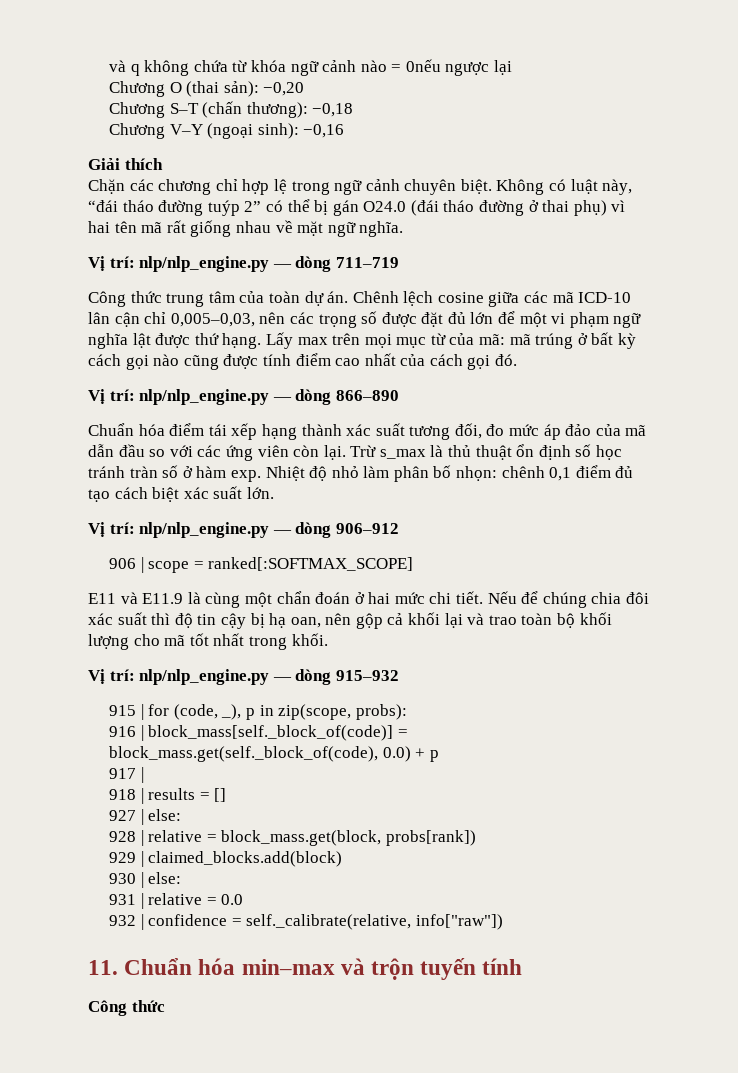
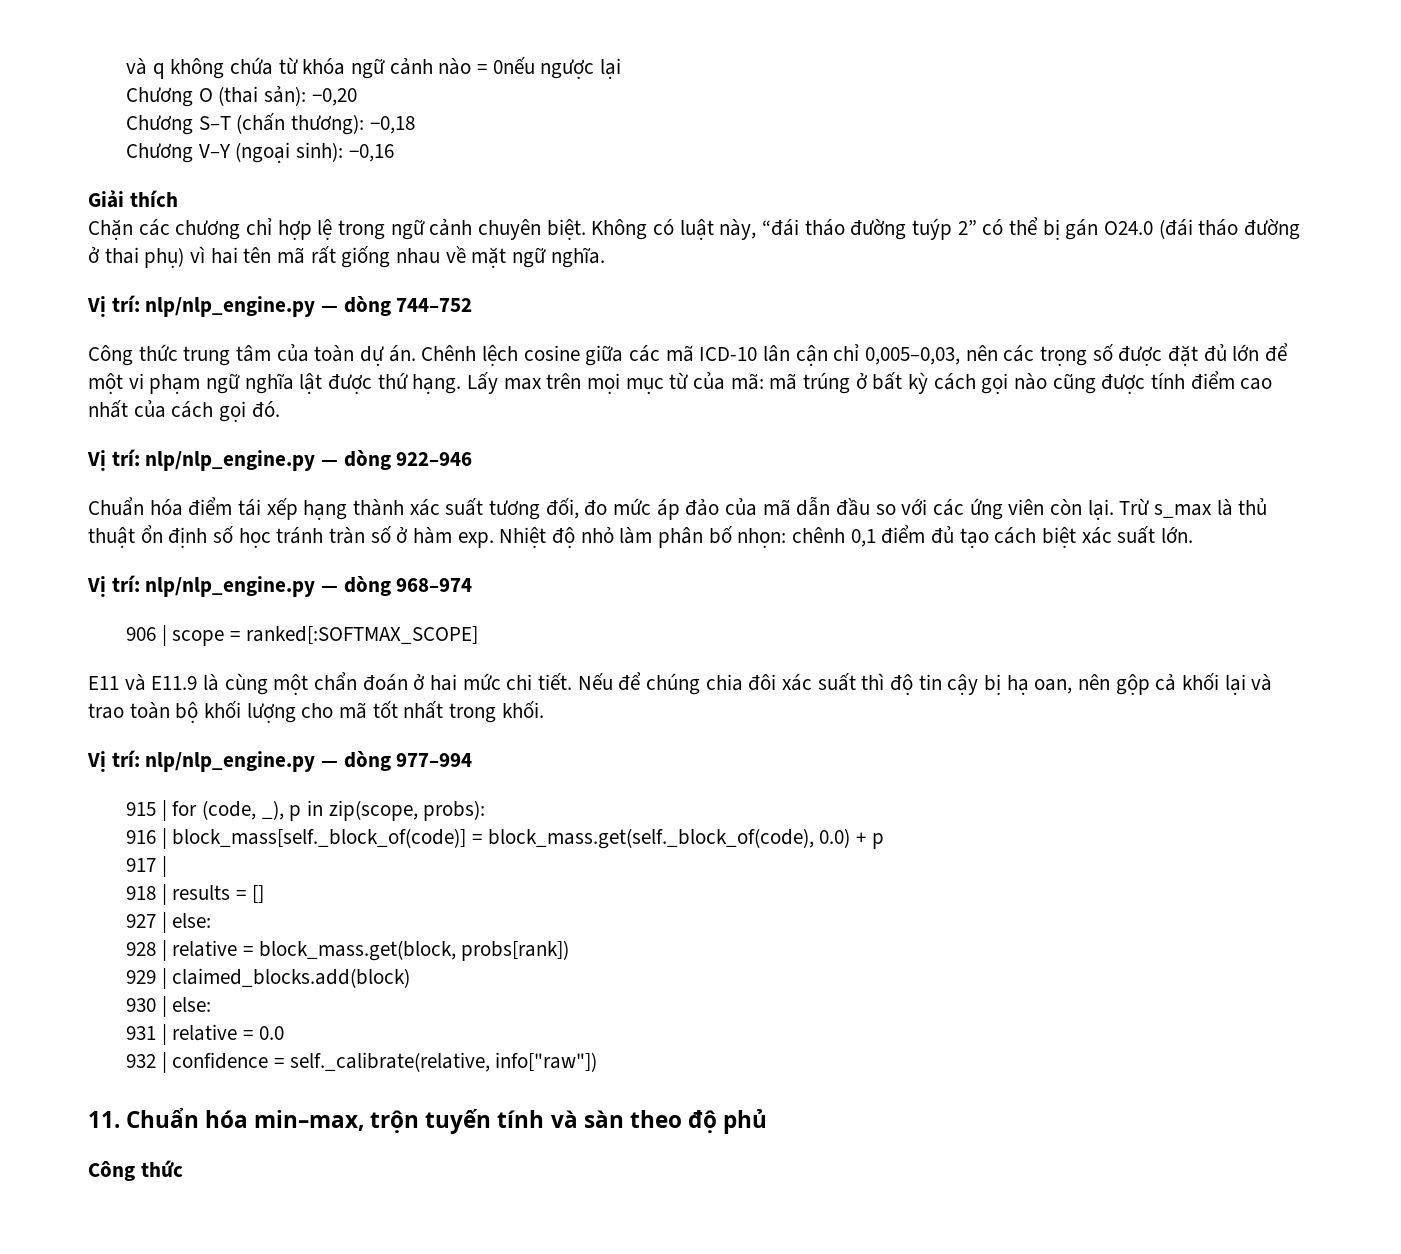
- Vị trí: nlp/nlp_engine.py — dòng 711–719
+ Vị trí: nlp/nlp_engine.py — dòng 744–752
- Vị trí: nlp/nlp_engine.py — dòng 866–890
+ Vị trí: nlp/nlp_engine.py — dòng 922–946
- Vị trí: nlp/nlp_engine.py — dòng 906–912
+ Vị trí: nlp/nlp_engine.py — dòng 968–974
- Vị trí: nlp/nlp_engine.py — dòng 915–932
+ Vị trí: nlp/nlp_engine.py — dòng 977–994
- 11. Chuẩn hóa min–max và trộn tuyến tính
+ 11. Chuẩn hóa min–max, trộn tuyến tính và sàn theo độ phủ

